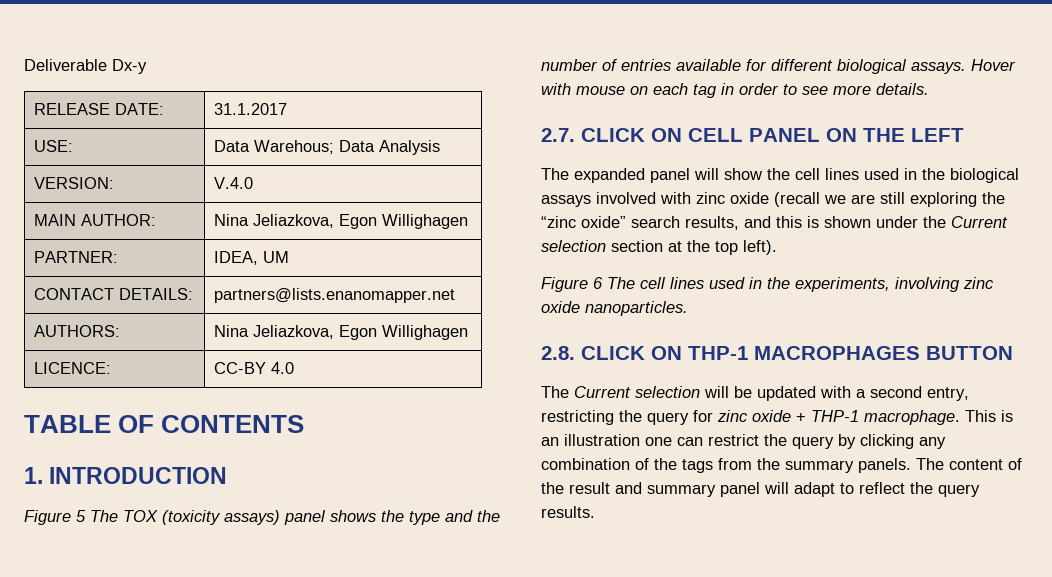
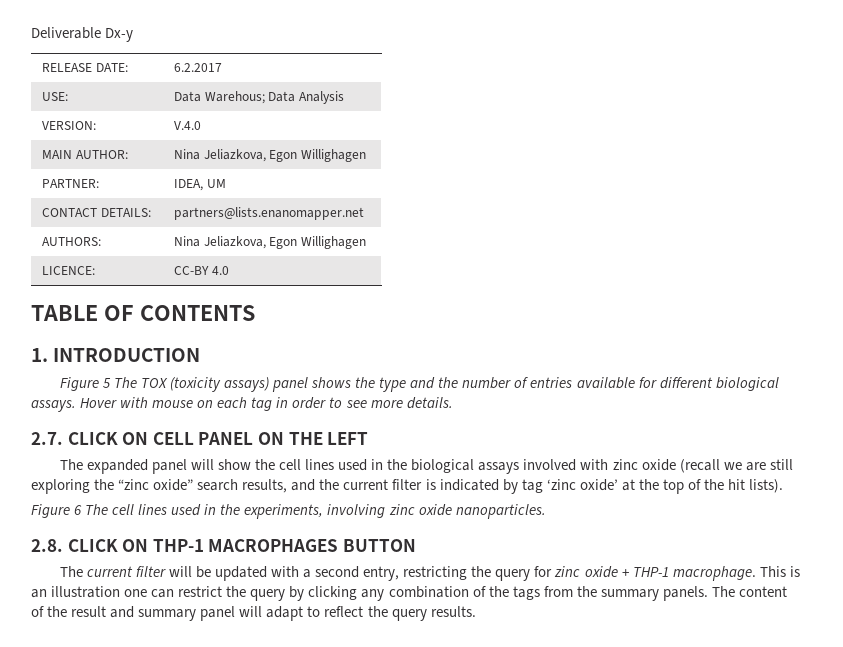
- RELEASE DATE: | 31.1.2017
+ RELEASE DATE: | 6.2.2017
- The expanded panel will show the cell lines used in the biological assays involved with zinc oxide (recall we are still exploring the “zinc oxide” search results, and this is shown under the Current selection section at the top left).
+ The expanded panel will show the cell lines used in the biological assays involved with zinc oxide (recall we are still exploring the “zinc oxide” search results, and the current filter is indicated by tag ‘zinc oxide’ at the top of the hit lists).
- The Current selection will be updated with a second entry, restricting the query for zinc oxide + THP-1 macrophage.
+ The current filter will be updated with a second entry, restricting the query for zinc oxide + THP-1 macrophage.

